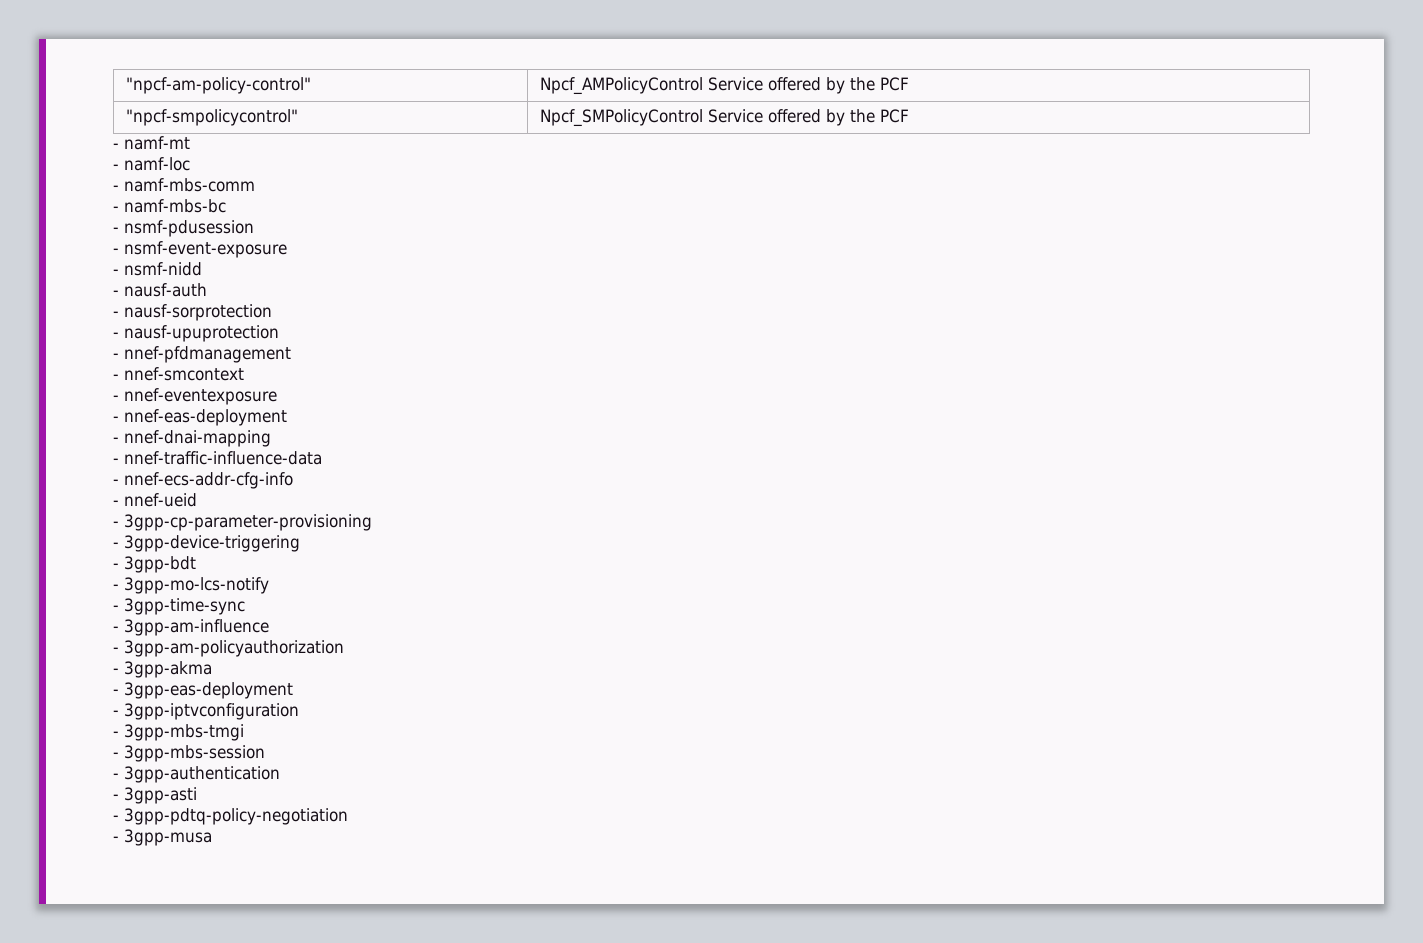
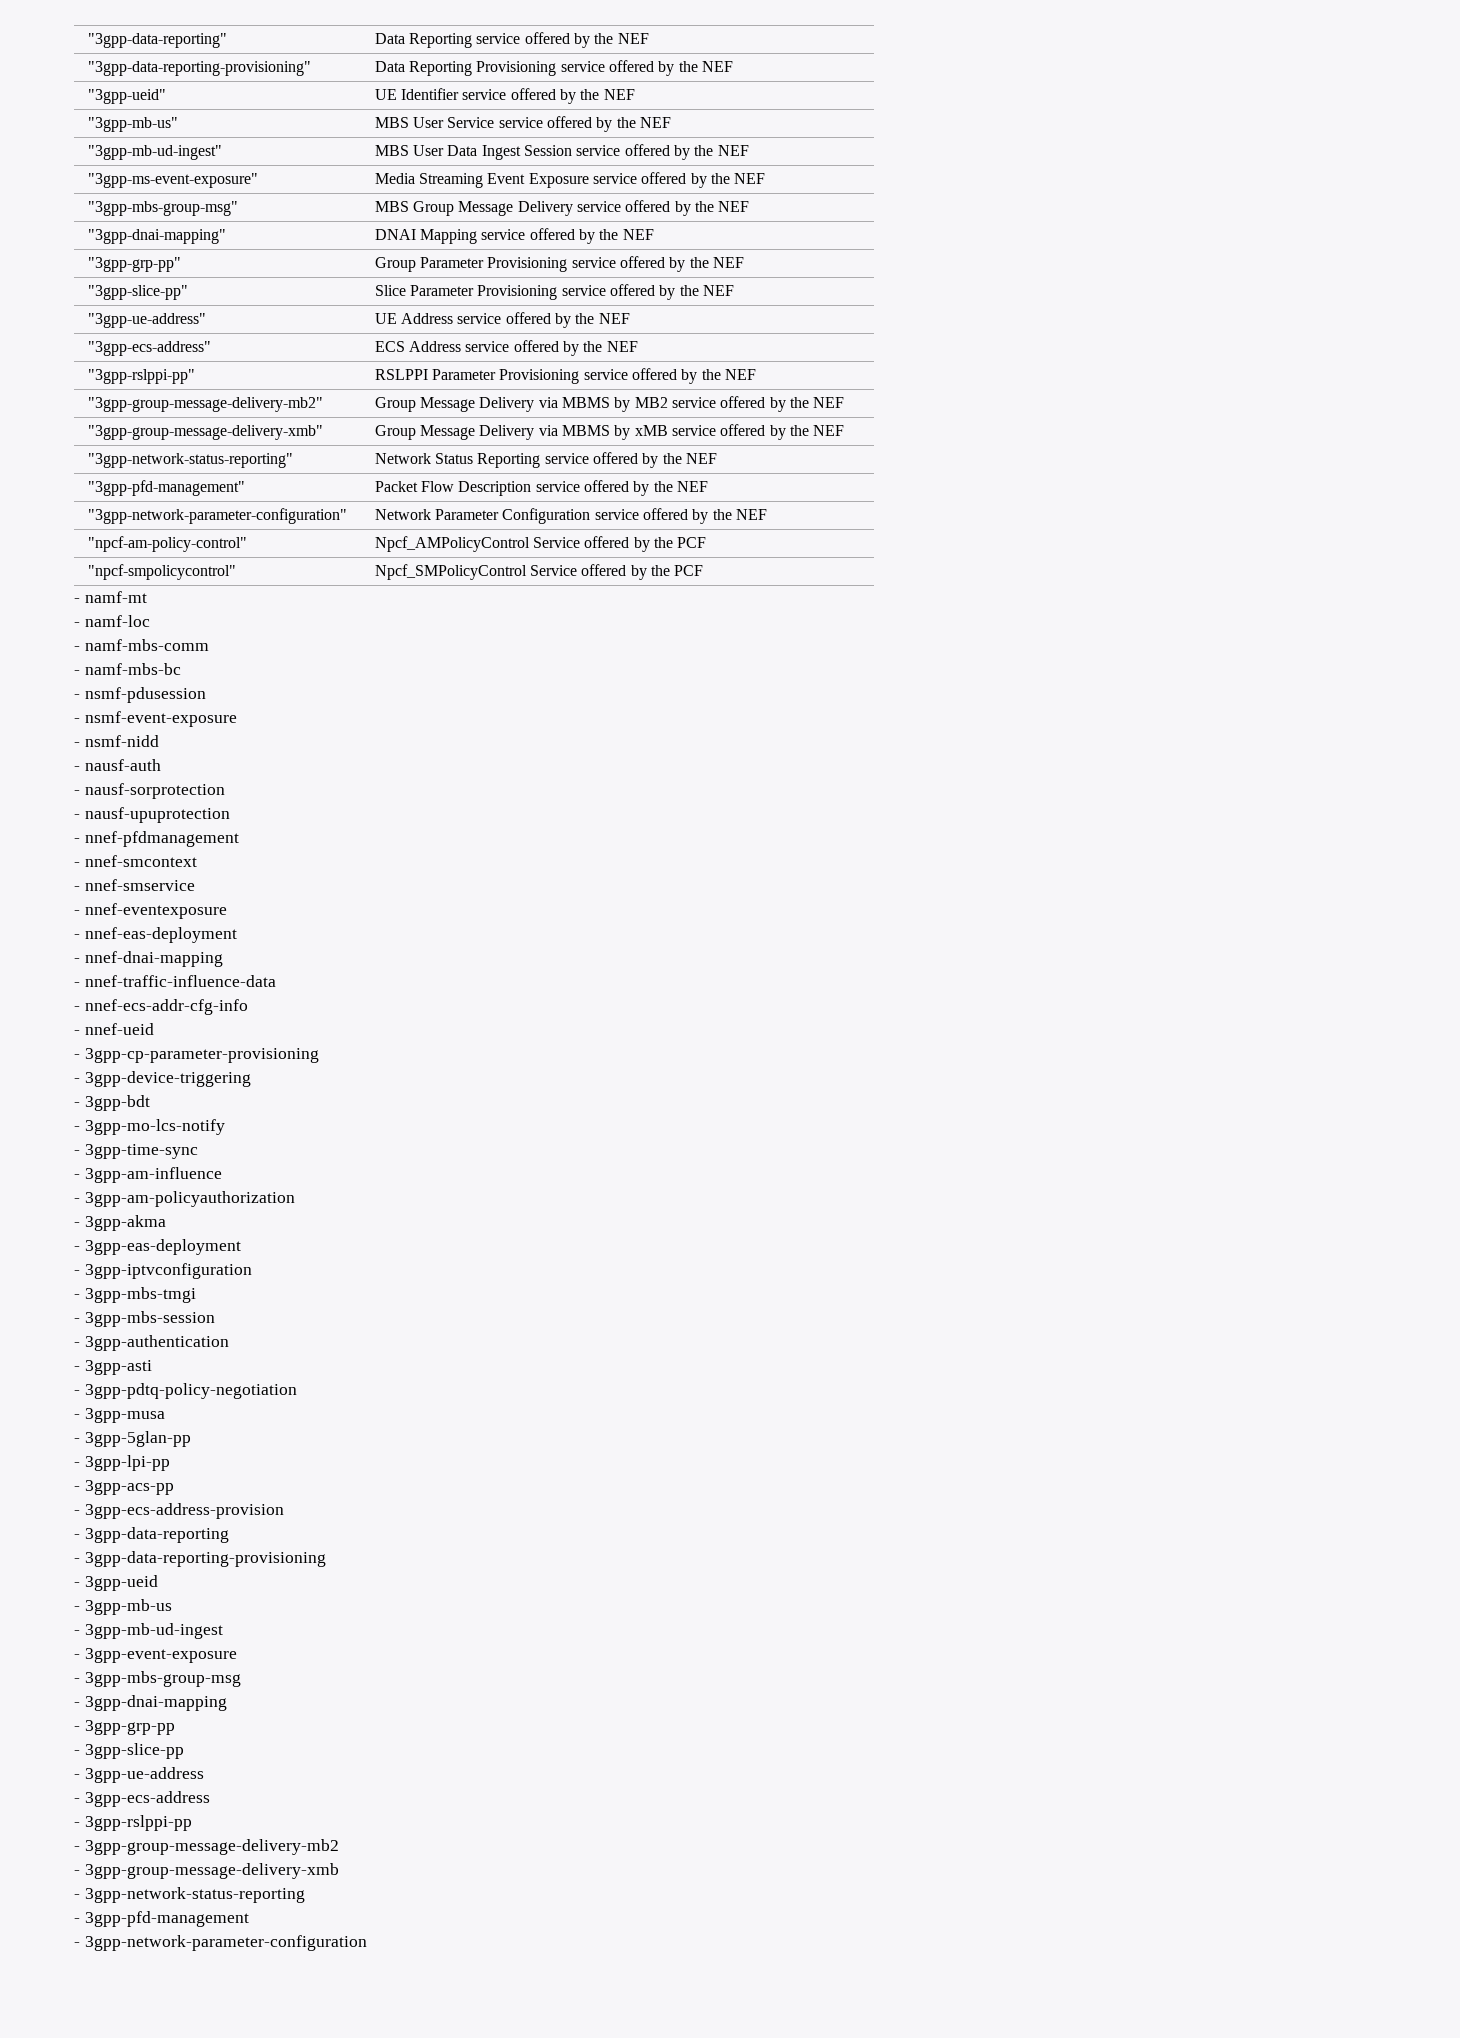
+ "3gpp-data-reporting" | Data Reporting service offered by the NEF
+ "3gpp-data-reporting-provisioning" | Data Reporting Provisioning service offered by the NEF
+ "3gpp-ueid" | UE Identifier service offered by the NEF
+ "3gpp-mb-us" | MBS User Service service offered by the NEF
+ "3gpp-mb-ud-ingest" | MBS User Data Ingest Session service offered by the NEF
+ "3gpp-ms-event-exposure" | Media Streaming Event Exposure service offered by the NEF
+ "3gpp-mbs-group-msg" | MBS Group Message Delivery service offered by the NEF
+ "3gpp-dnai-mapping" | DNAI Mapping service offered by the NEF
+ "3gpp-grp-pp" | Group Parameter Provisioning service offered by the NEF
+ "3gpp-slice-pp" | Slice Parameter Provisioning service offered by the NEF
+ "3gpp-ue-address" | UE Address service offered by the NEF
+ "3gpp-ecs-address" | ECS Address service offered by the NEF
+ "3gpp-rslppi-pp" | RSLPPI Parameter Provisioning service offered by the NEF
+ "3gpp-group-message-delivery-mb2" | Group Message Delivery via MBMS by MB2 service offered by the NEF
+ "3gpp-group-message-delivery-xmb" | Group Message Delivery via MBMS by xMB service offered by the NEF
+ "3gpp-network-status-reporting" | Network Status Reporting service offered by the NEF
+ "3gpp-pfd-management" | Packet Flow Description service offered by the NEF
+ "3gpp-network-parameter-configuration" | Network Parameter Configuration service offered by the NEF
+ - nnef-smservice
+ - 3gpp-5glan-pp
+ - 3gpp-lpi-pp
+ - 3gpp-acs-pp
+ - 3gpp-ecs-address-provision
+ - 3gpp-data-reporting
+ - 3gpp-data-reporting-provisioning
+ - 3gpp-ueid
+ - 3gpp-mb-us
+ - 3gpp-mb-ud-ingest
+ - 3gpp-event-exposure
+ - 3gpp-mbs-group-msg
+ - 3gpp-dnai-mapping
+ - 3gpp-grp-pp
+ - 3gpp-slice-pp
+ - 3gpp-ue-address
+ - 3gpp-ecs-address
+ - 3gpp-rslppi-pp
+ - 3gpp-group-message-delivery-mb2
+ - 3gpp-group-message-delivery-xmb
+ - 3gpp-network-status-reporting
+ - 3gpp-pfd-management
+ - 3gpp-network-parameter-configuration

